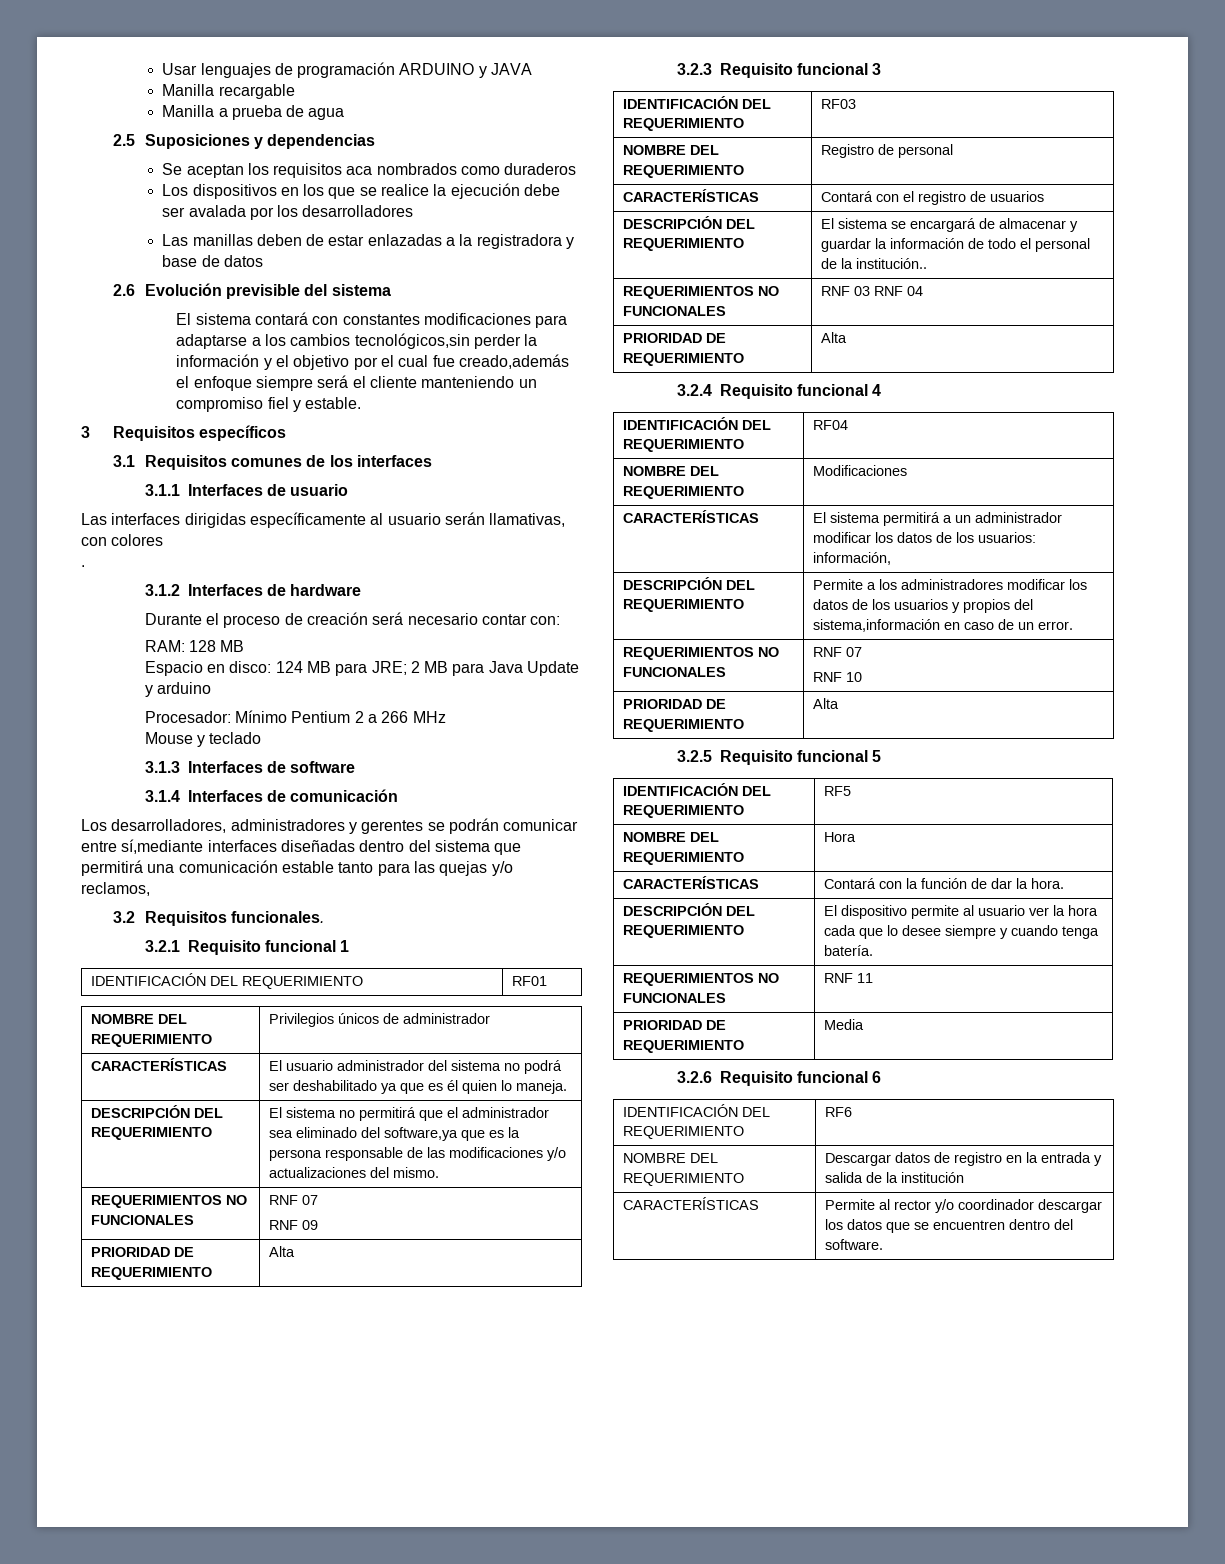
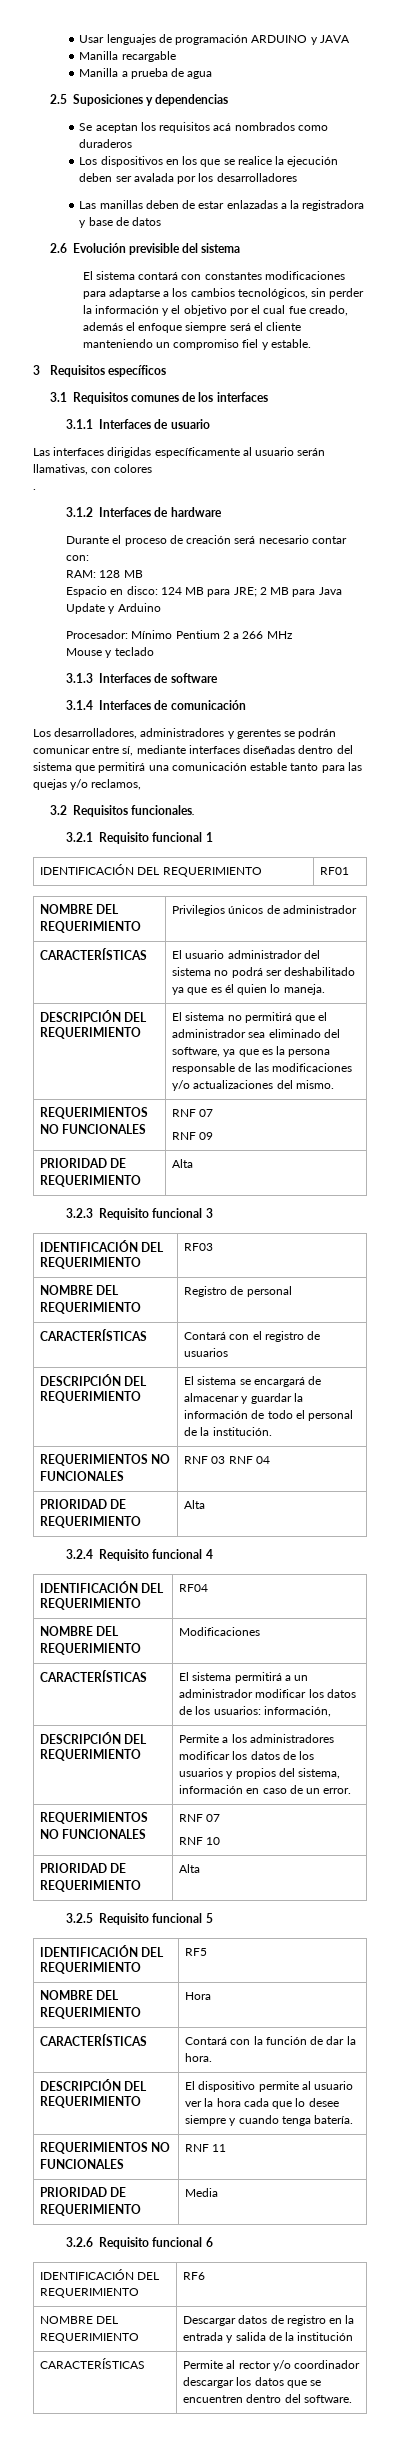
- Se aceptan los requisitos aca nombrados como duraderos
+ Se aceptan los requisitos acá nombrados como duraderos
- Los dispositivos en los que se realice la ejecución debe ser avalada por los desarrolladores
+ Los dispositivos en los que se realice la ejecución deben ser avalada por los desarrolladores
- El sistema contará con constantes modificaciones para adaptarse a los cambios tecnológicos,sin perder la información y el objetivo por el cual fue creado,además el enfoque siempre será el cliente manteniendo un compromiso fiel y estable.
+ El sistema contará con constantes modificaciones para adaptarse a los cambios tecnológicos, sin perder la información y el objetivo por el cual fue creado, además el enfoque siempre será el cliente manteniendo un compromiso fiel y estable.
- Espacio en disco: 124 MB para JRE; 2 MB para Java Update y arduino
+ Espacio en disco: 124 MB para JRE; 2 MB para Java Update y Arduino
- Los desarrolladores, administradores y gerentes se podrán comunicar entre sí,mediante interfaces diseñadas dentro del sistema que permitirá una comunicación estable tanto para las quejas y/o reclamos,
+ Los desarrolladores, administradores y gerentes se podrán comunicar entre sí, mediante interfaces diseñadas dentro del sistema que permitirá una comunicación estable tanto para las quejas y/o reclamos,
- DESCRIPCIÓN DEL REQUERIMIENTO | El sistema no permitirá que el administrador sea eliminado del software,ya que es la persona responsable de las modificaciones y/o actualizaciones del mismo.
+ DESCRIPCIÓN DEL REQUERIMIENTO | El sistema no permitirá que el administrador sea eliminado del software, ya que es la persona responsable de las modificaciones y/o actualizaciones del mismo.
- DESCRIPCIÓN DEL REQUERIMIENTO | El sistema se encargará de almacenar y guardar la información de todo el personal de la institución..
+ DESCRIPCIÓN DEL REQUERIMIENTO | El sistema se encargará de almacenar y guardar la información de todo el personal de la institución.
- DESCRIPCIÓN DEL REQUERIMIENTO | Permite a los administradores modificar los datos de los usuarios y propios del sistema,información en caso de un error.
+ DESCRIPCIÓN DEL REQUERIMIENTO | Permite a los administradores modificar los datos de los usuarios y propios del sistema, información en caso de un error.

